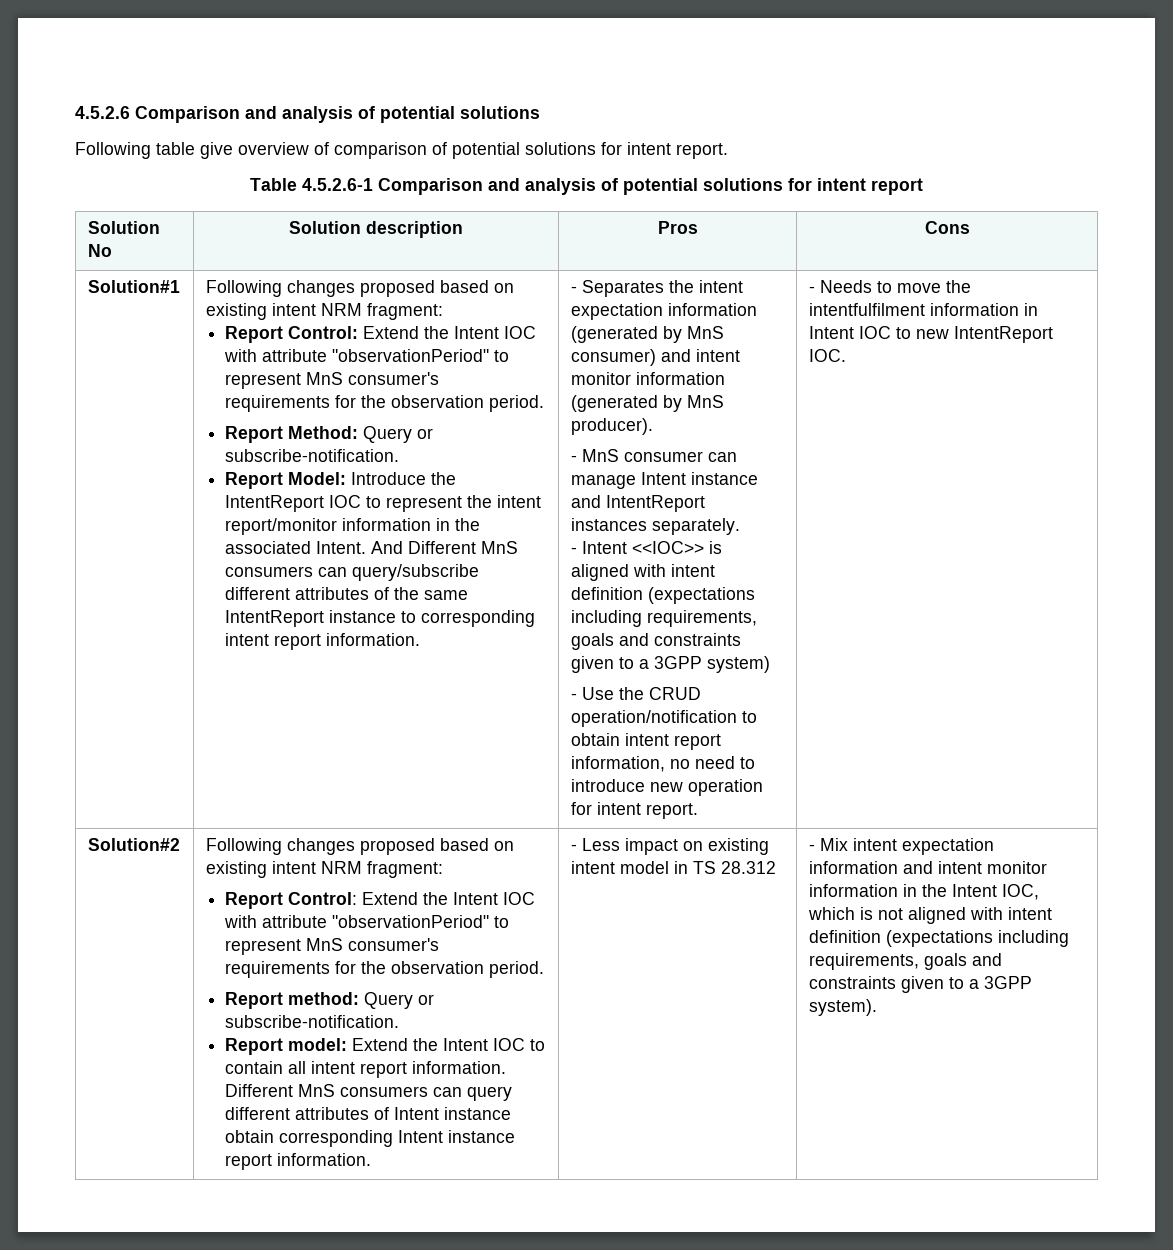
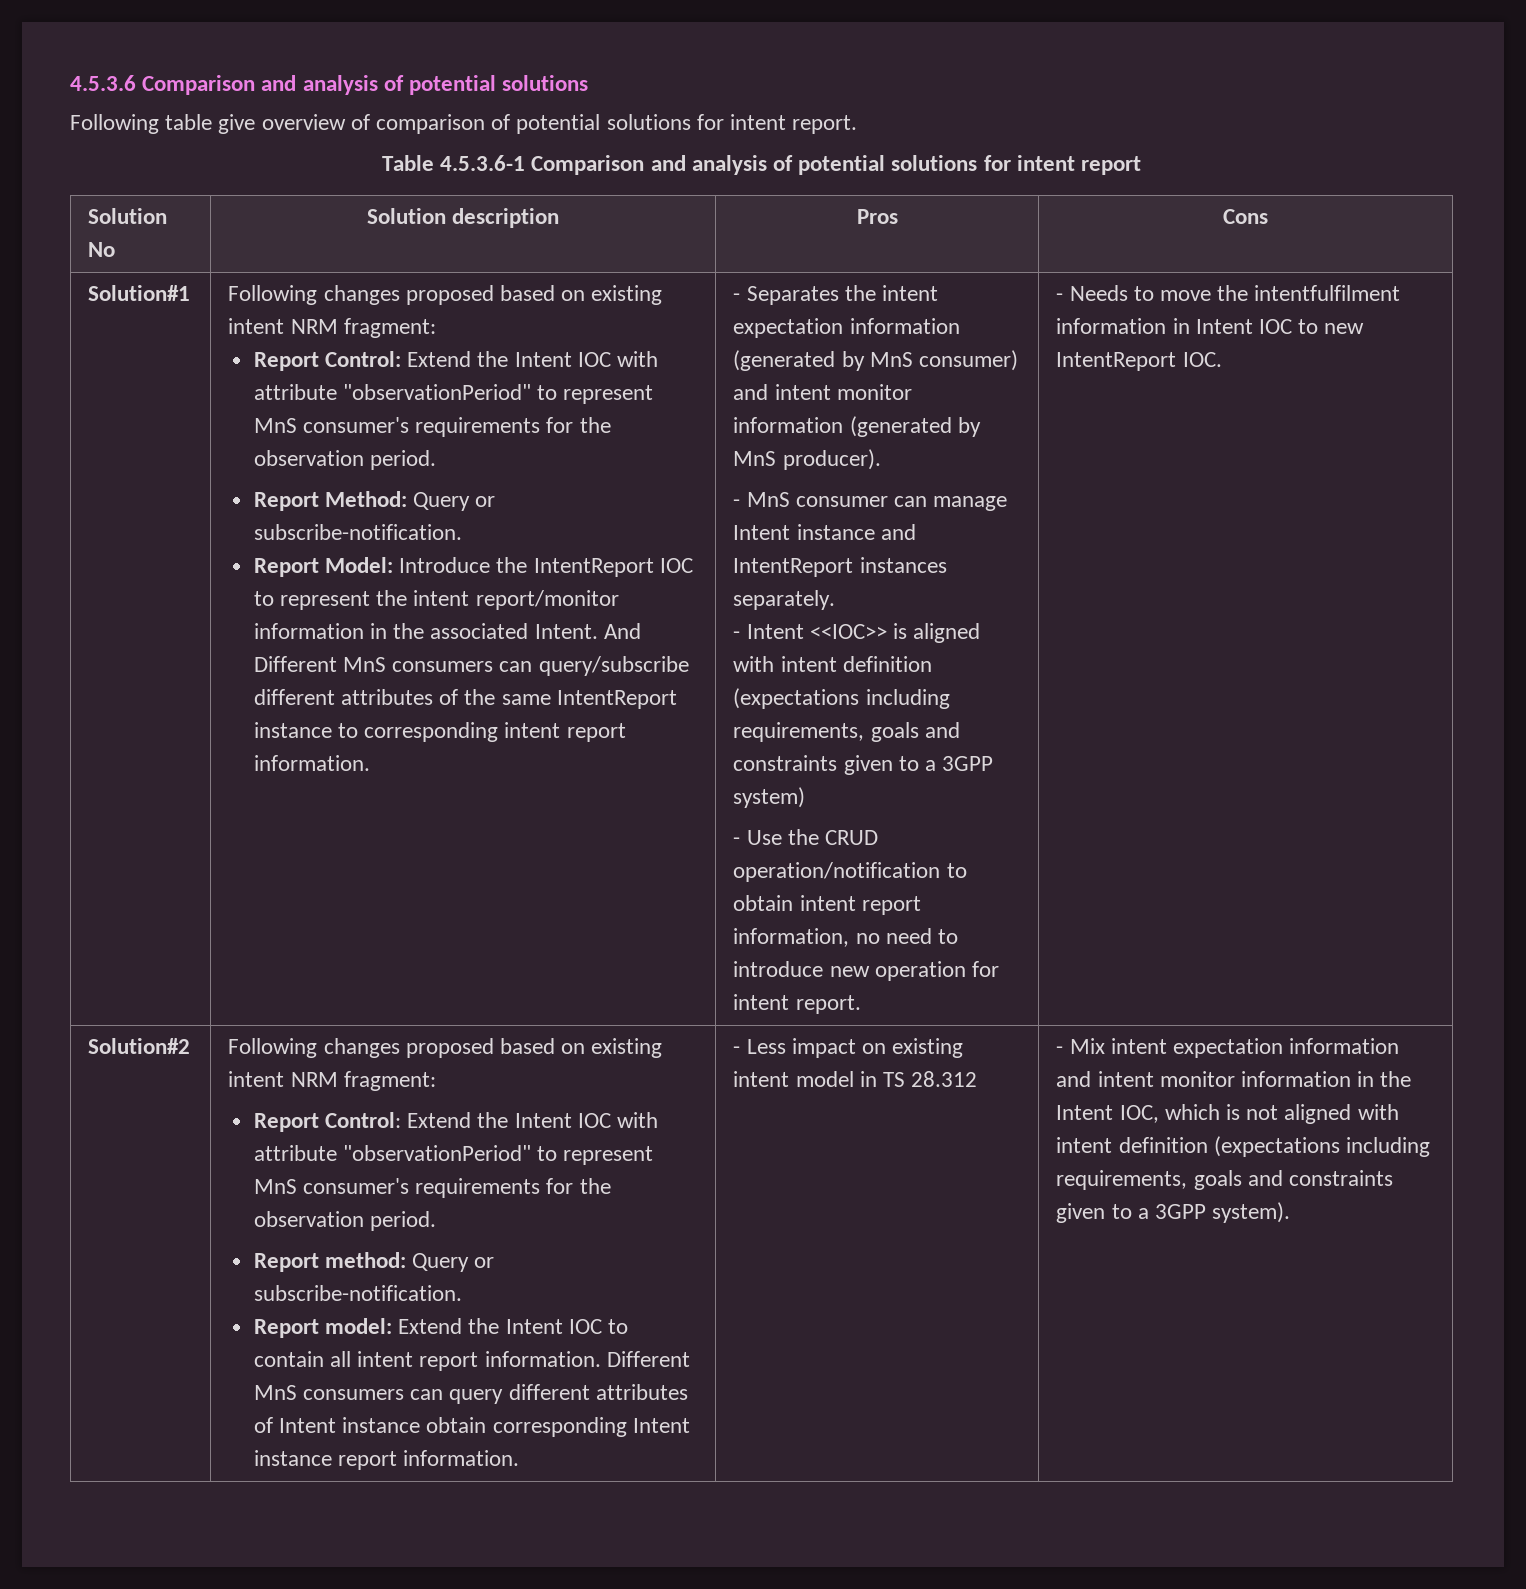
- 4.5.2.6 Comparison and analysis of potential solutions
+ 4.5.3.6 Comparison and analysis of potential solutions
- Table 4.5.2.6-1 Comparison and analysis of potential solutions for intent report
+ Table 4.5.3.6-1 Comparison and analysis of potential solutions for intent report

